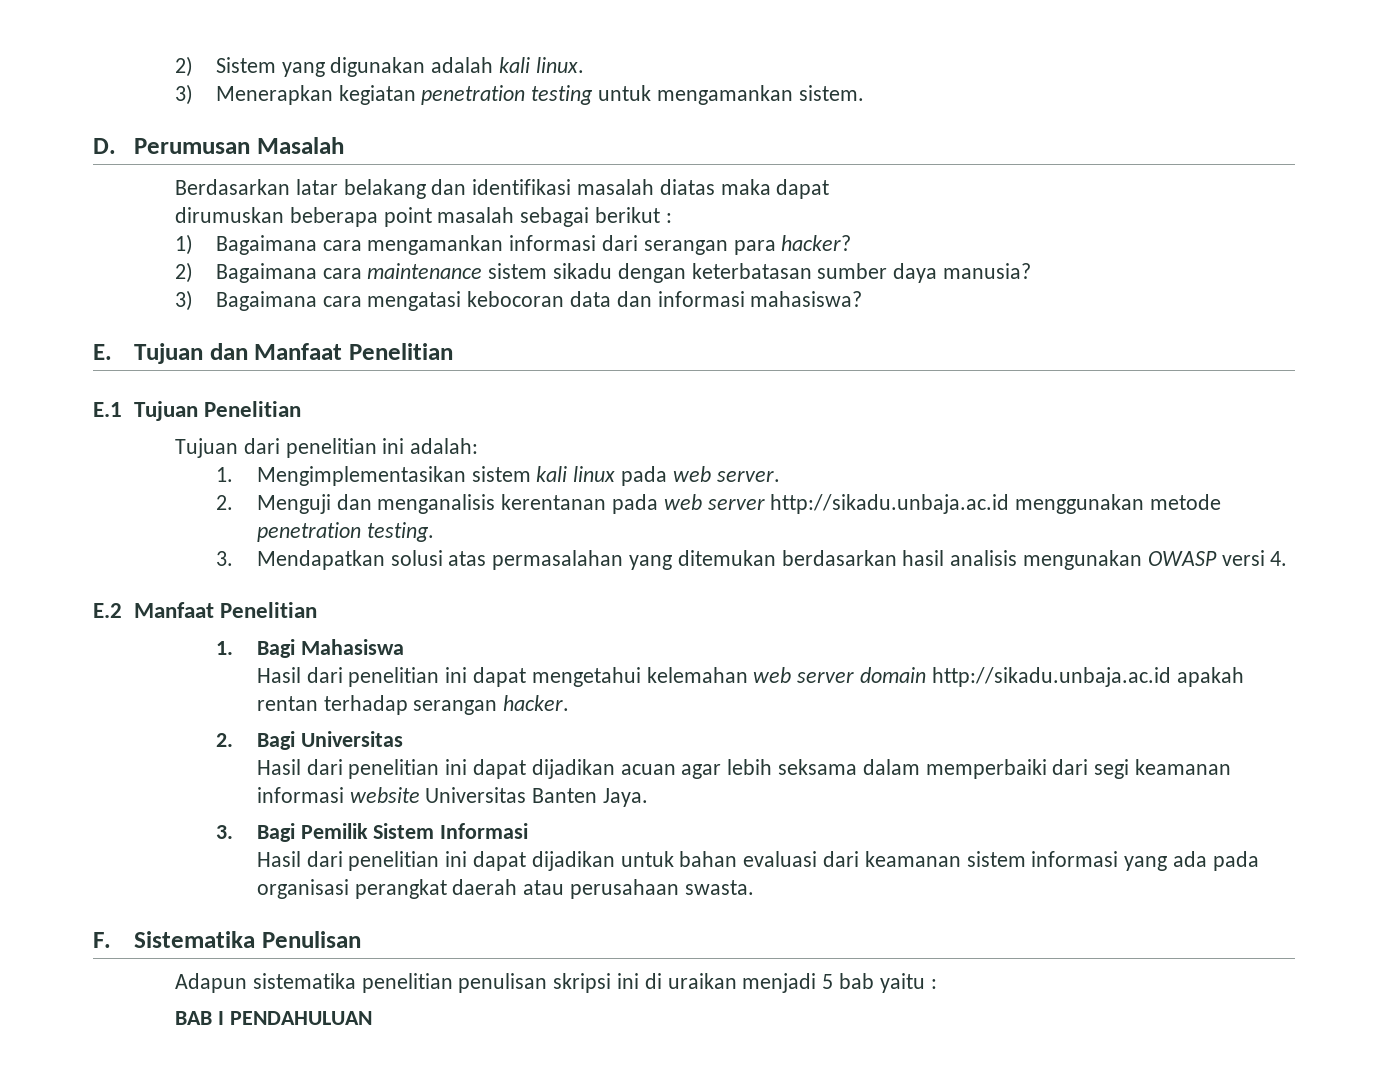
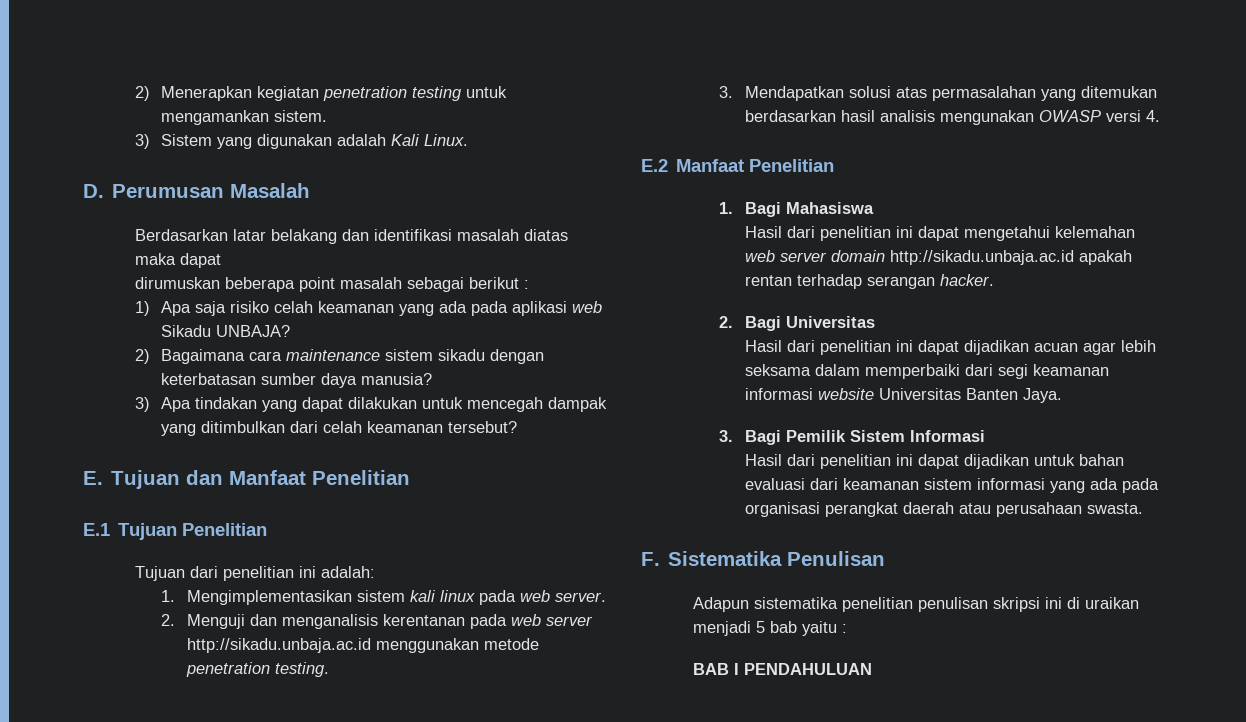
- 2) Sistem yang digunakan adalah kali linux.
- 3) Menerapkan kegiatan penetration testing untuk mengamankan sistem.
+ 2) Menerapkan kegiatan penetration testing untuk mengamankan sistem.
+ 3) Sistem yang digunakan adalah Kali Linux.
- 1) Bagaimana cara mengamankan informasi dari serangan para hacker?
+ 1) Apa saja risiko celah keamanan yang ada pada aplikasi web Sikadu UNBAJA?
- 3) Bagaimana cara mengatasi kebocoran data dan informasi mahasiswa?
+ 3) Apa tindakan yang dapat dilakukan untuk mencegah dampak yang ditimbulkan dari celah keamanan tersebut?

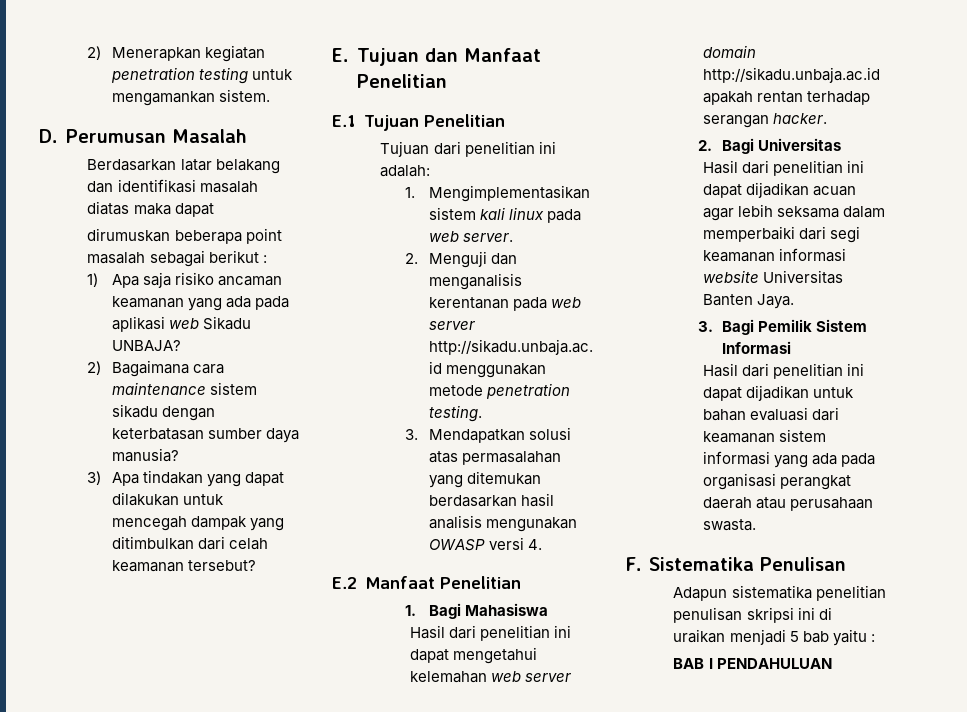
- 3) Sistem yang digunakan adalah Kali Linux.
- 1) Apa saja risiko celah keamanan yang ada pada aplikasi web Sikadu UNBAJA?
+ 1) Apa saja risiko ancaman keamanan yang ada pada aplikasi web Sikadu UNBAJA?

